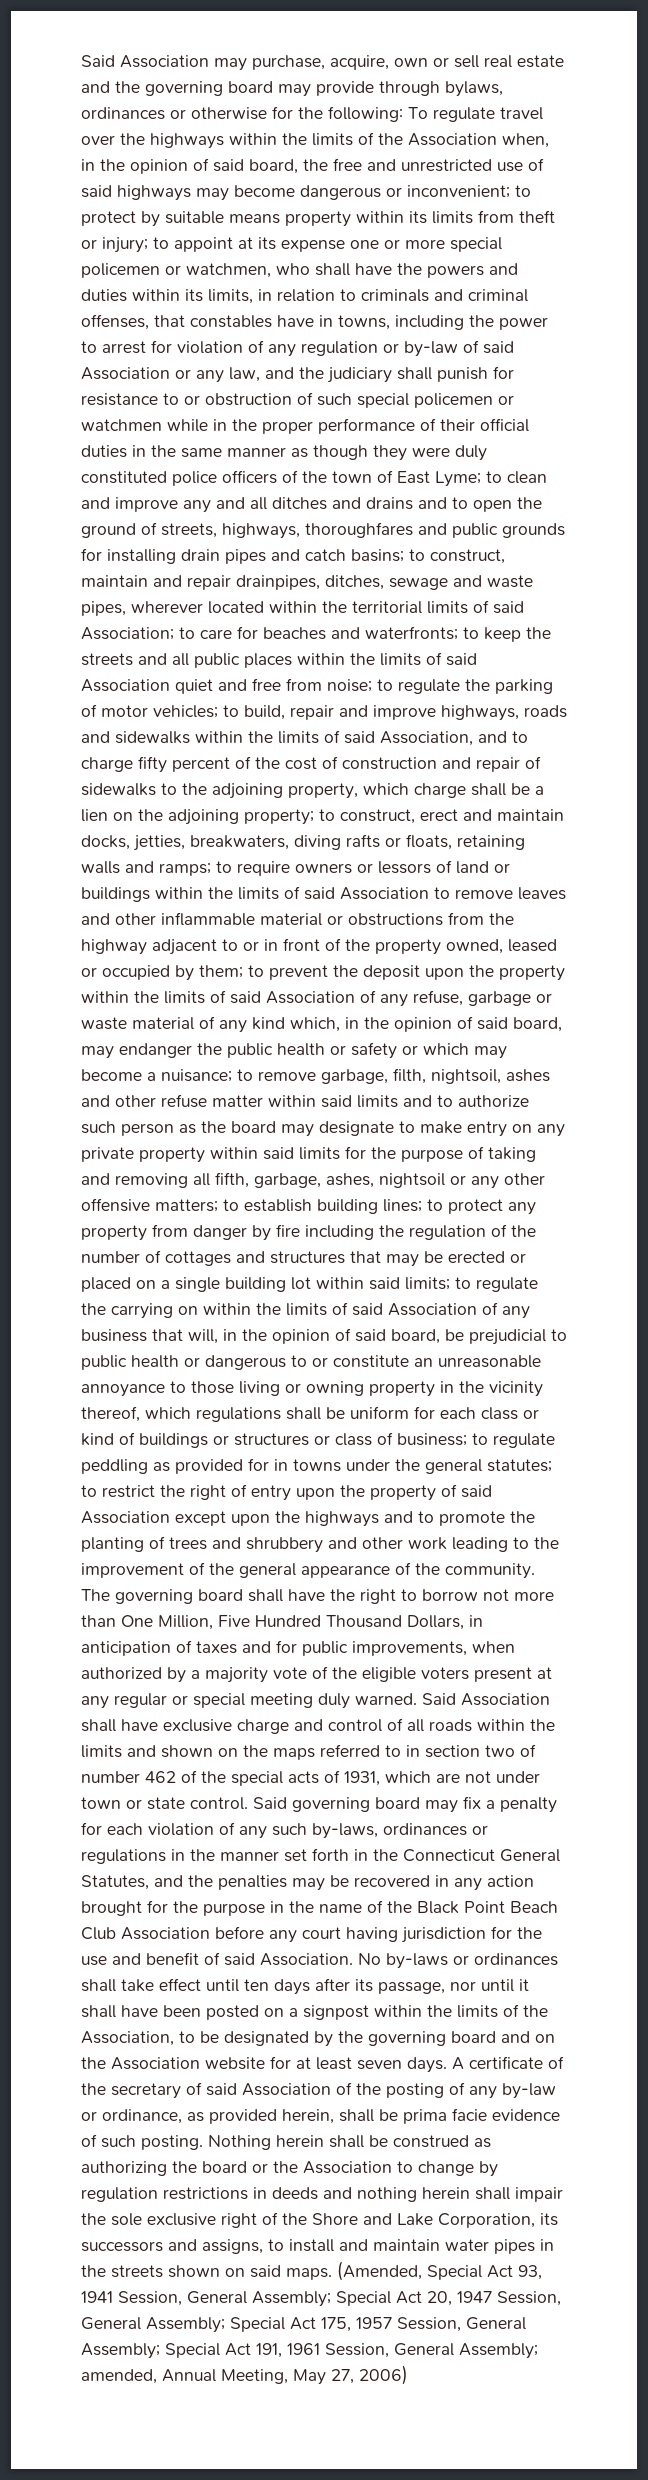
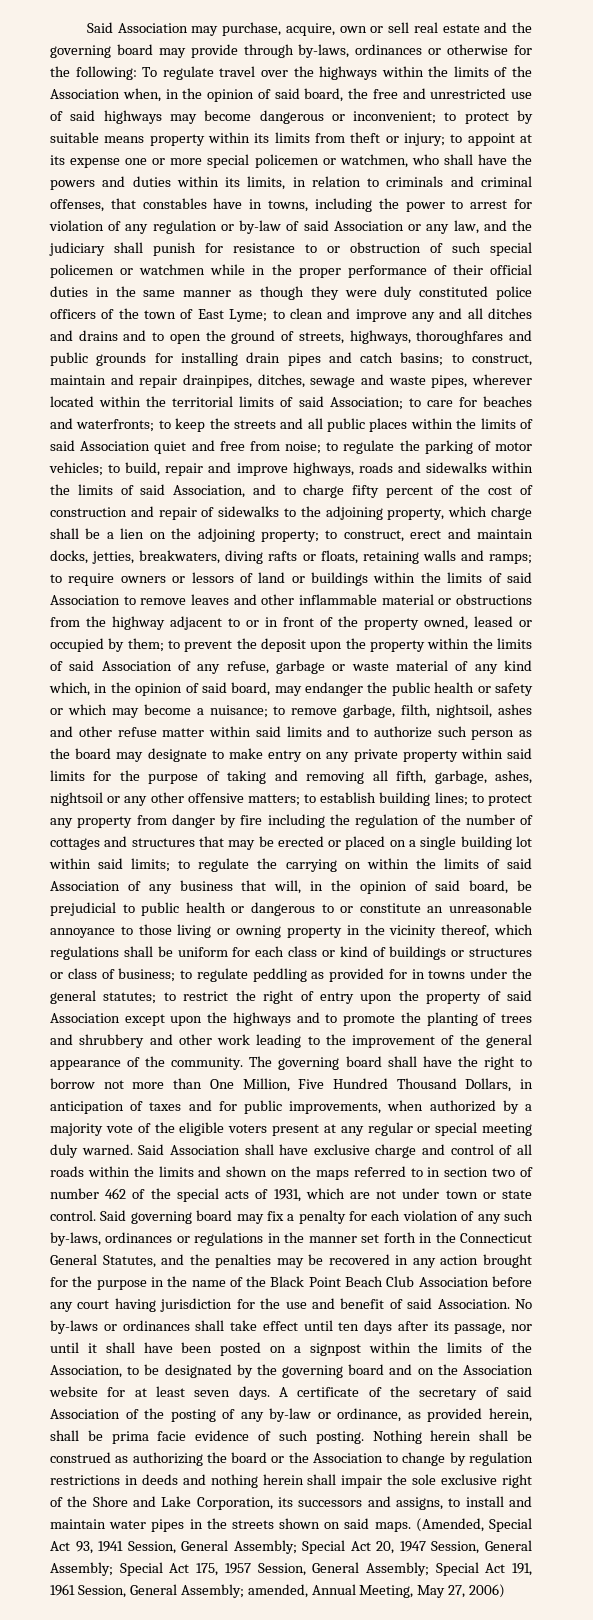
- Said Association may purchase, acquire, own or sell real estate and the governing board may provide through bylaws, ordinances or otherwise for the following:
+ Said Association may purchase, acquire, own or sell real estate and the governing board may provide through by-laws, ordinances or otherwise for the following:

